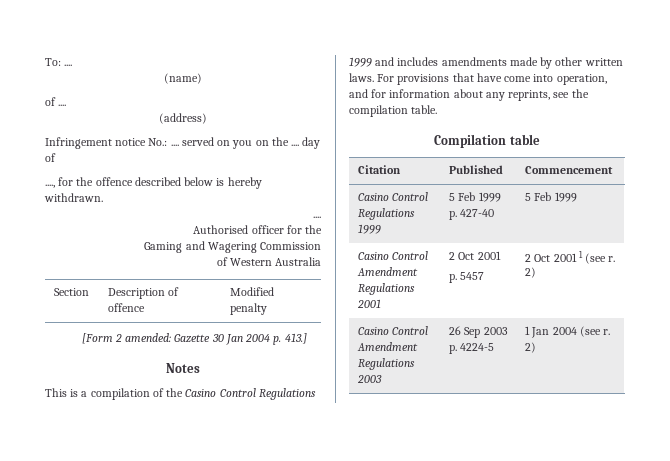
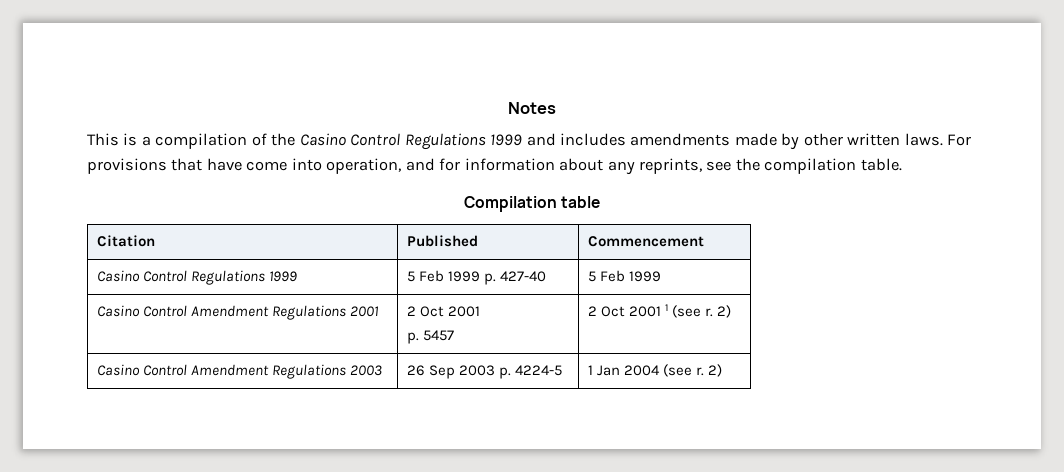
- To: ....
- (name)
- of ....
- (address)
- Infringement notice No.: .... served on you on the .... day of
- ...., for the offence described below is hereby withdrawn.
- ....
- Authorised officer for the
- Gaming and Wagering Commission
- of Western Australia
- Section | Description of offence | Modified penalty
- [Form 2 amended: Gazette 30 Jan 2004 p. 413.]

